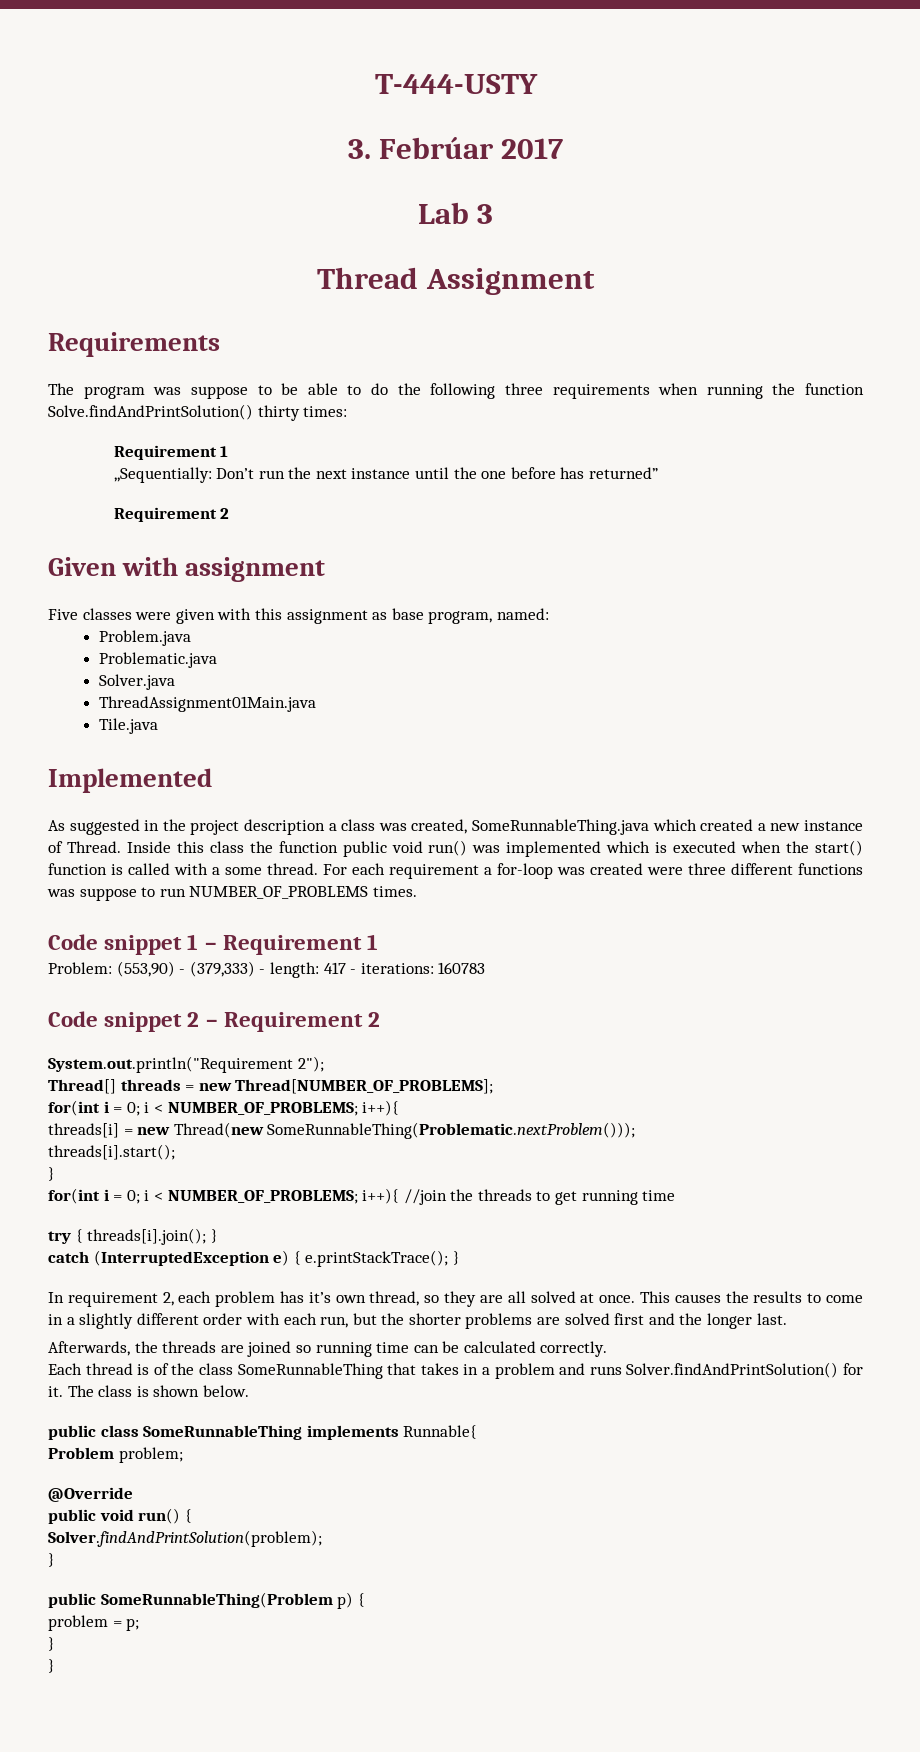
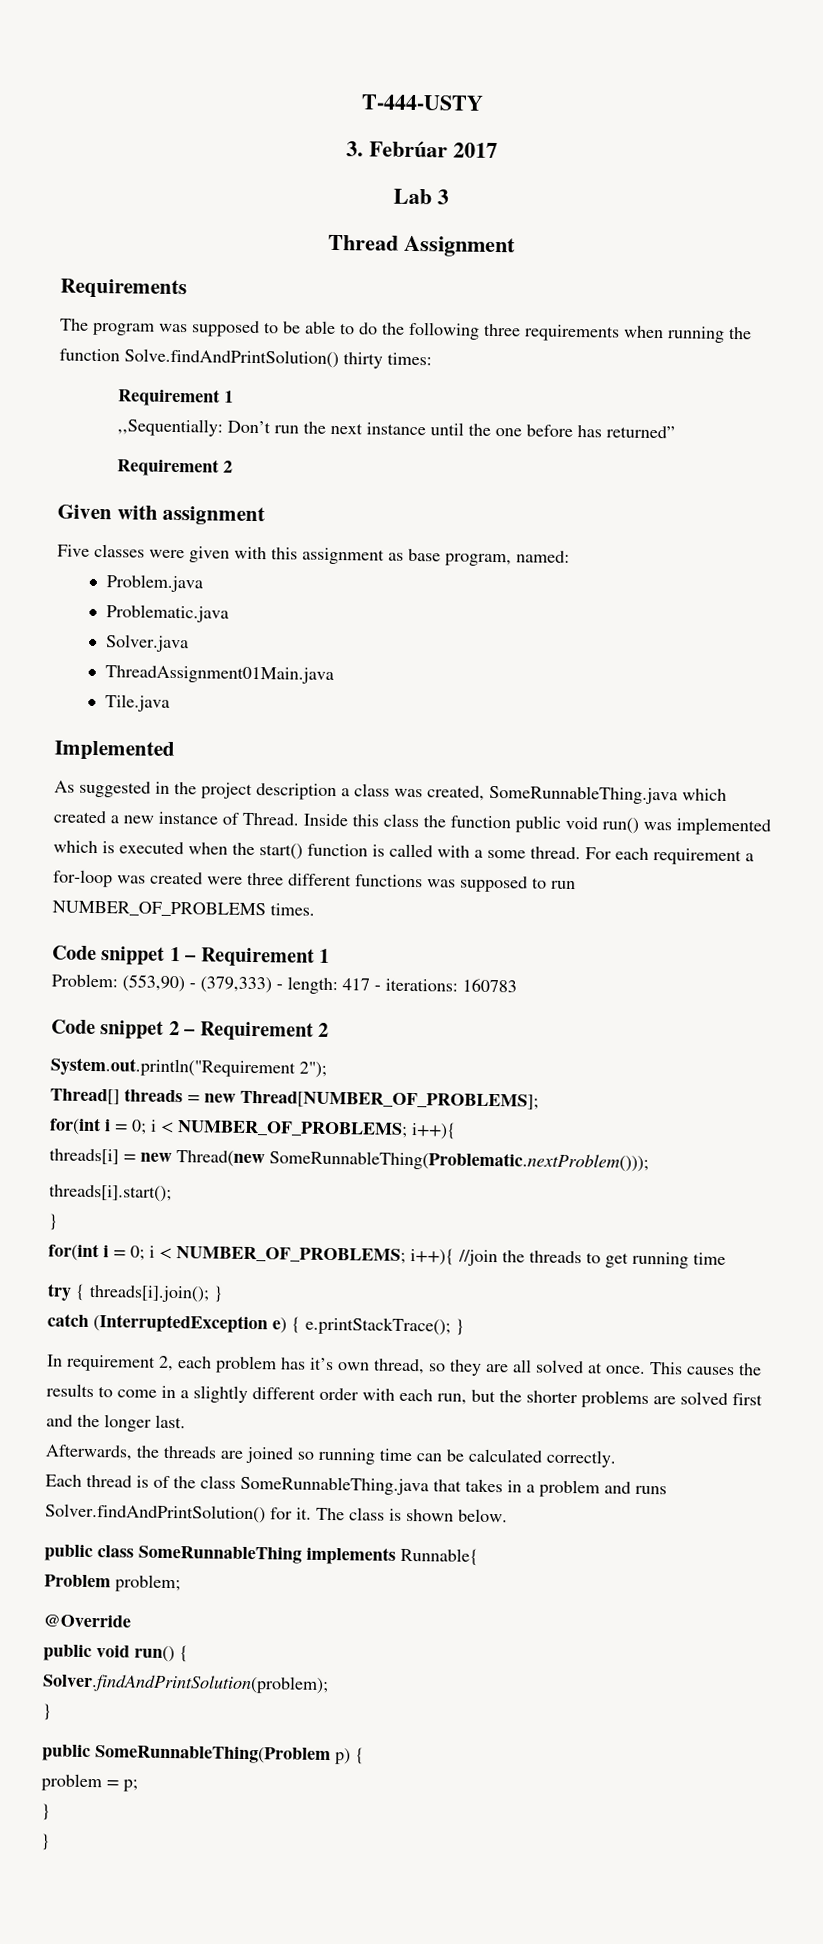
- The program was suppose to be able to do the following three requirements when running the function Solve.findAndPrintSolution() thirty times:
+ The program was supposed to be able to do the following three requirements when running the function Solve.findAndPrintSolution() thirty times:
- For each requirement a for-loop was created were three different functions was suppose to run NUMBER_OF_PROBLEMS times.
+ For each requirement a for-loop was created were three different functions was supposed to run NUMBER_OF_PROBLEMS times.
- Each thread is of the class SomeRunnableThing that takes in a problem and runs Solver.findAndPrintSolution() for it.
+ Each thread is of the class SomeRunnableThing.java that takes in a problem and runs Solver.findAndPrintSolution() for it.

